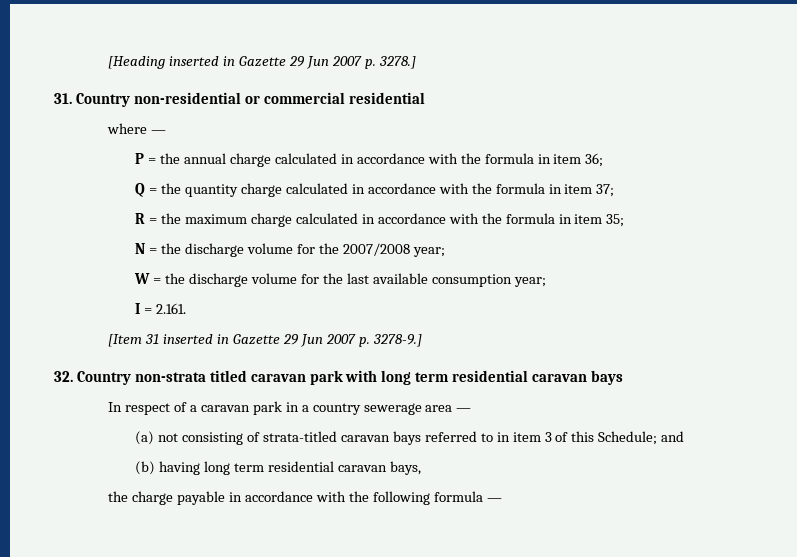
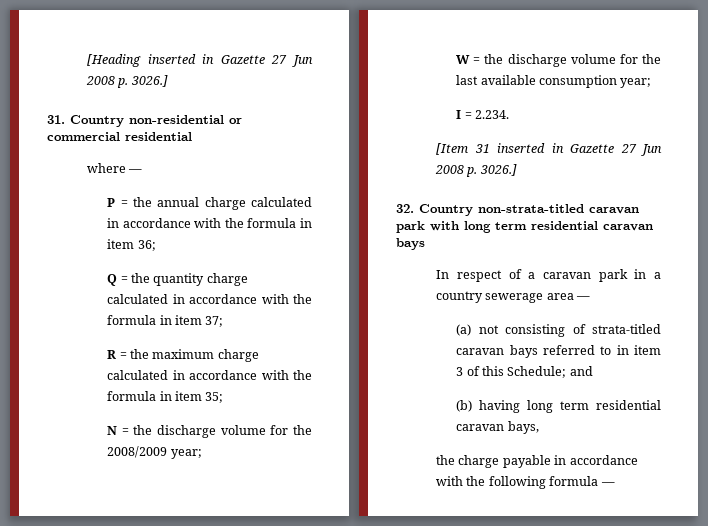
- [Heading inserted in Gazette 29 Jun 2007 p. 3278.]
+ [Heading inserted in Gazette 27 Jun 2008 p. 3026.]
- N = the discharge volume for the 2007/2008 year;
+ N = the discharge volume for the 2008/2009 year;
- I = 2.161.
+ I = 2.234.
- [Item 31 inserted in Gazette 29 Jun 2007 p. 3278-9.]
+ [Item 31 inserted in Gazette 27 Jun 2008 p. 3026.]
- 32. Country non-strata titled caravan park with long term residential caravan bays
+ 32. Country non-strata-titled caravan park with long term residential caravan bays

